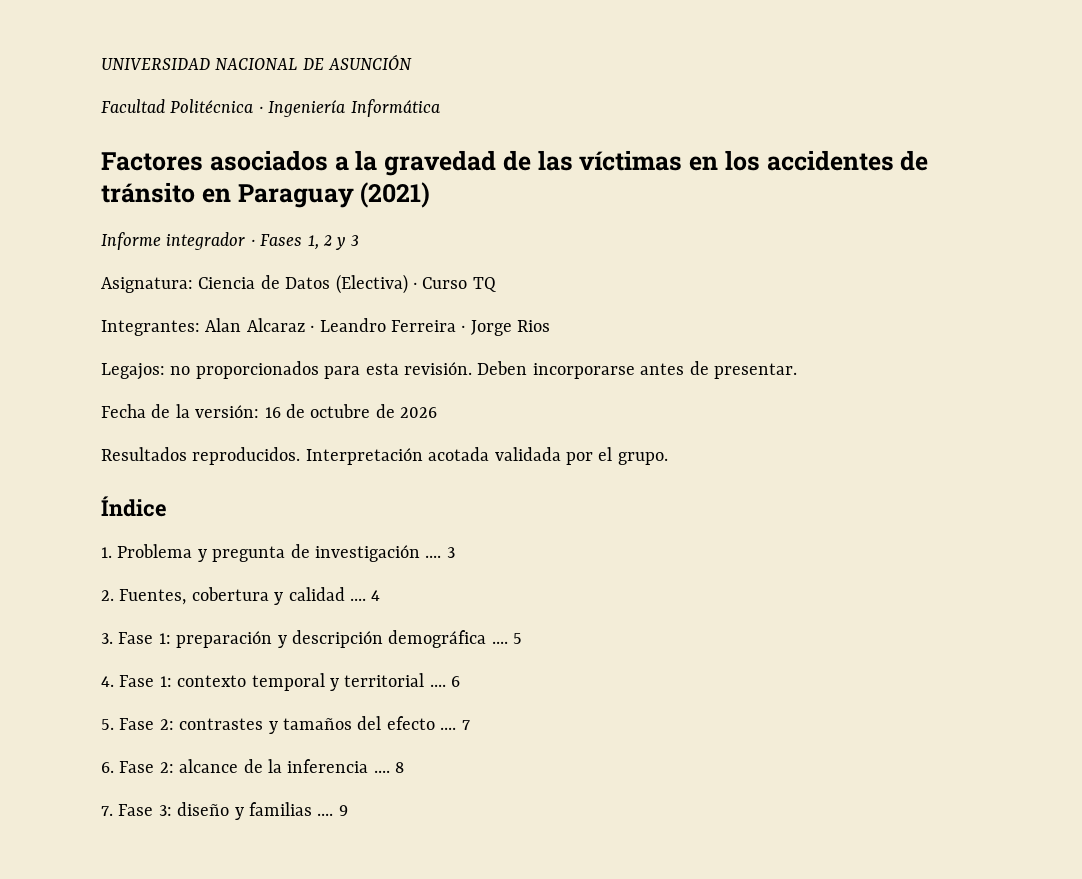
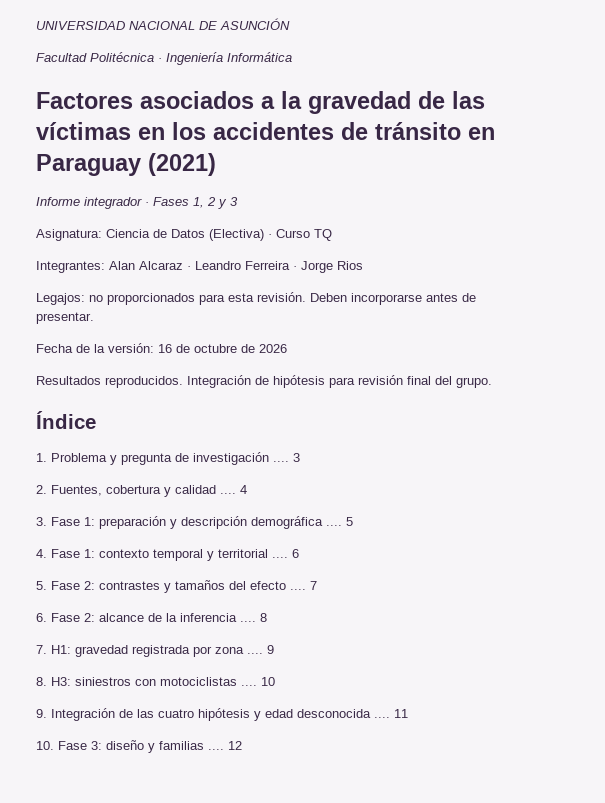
- Interpretación acotada validada por el grupo.
+ Integración de hipótesis para revisión final del grupo.
- 7. Fase 3: diseño y familias ....
+ 7. H1: gravedad registrada por zona .... 9
+ 8. H3: siniestros con motociclistas .... 10
+ 9. Integración de las cuatro hipótesis y edad desconocida .... 11
+ 10. Fase 3: diseño y familias ....
- 9
+ 12

